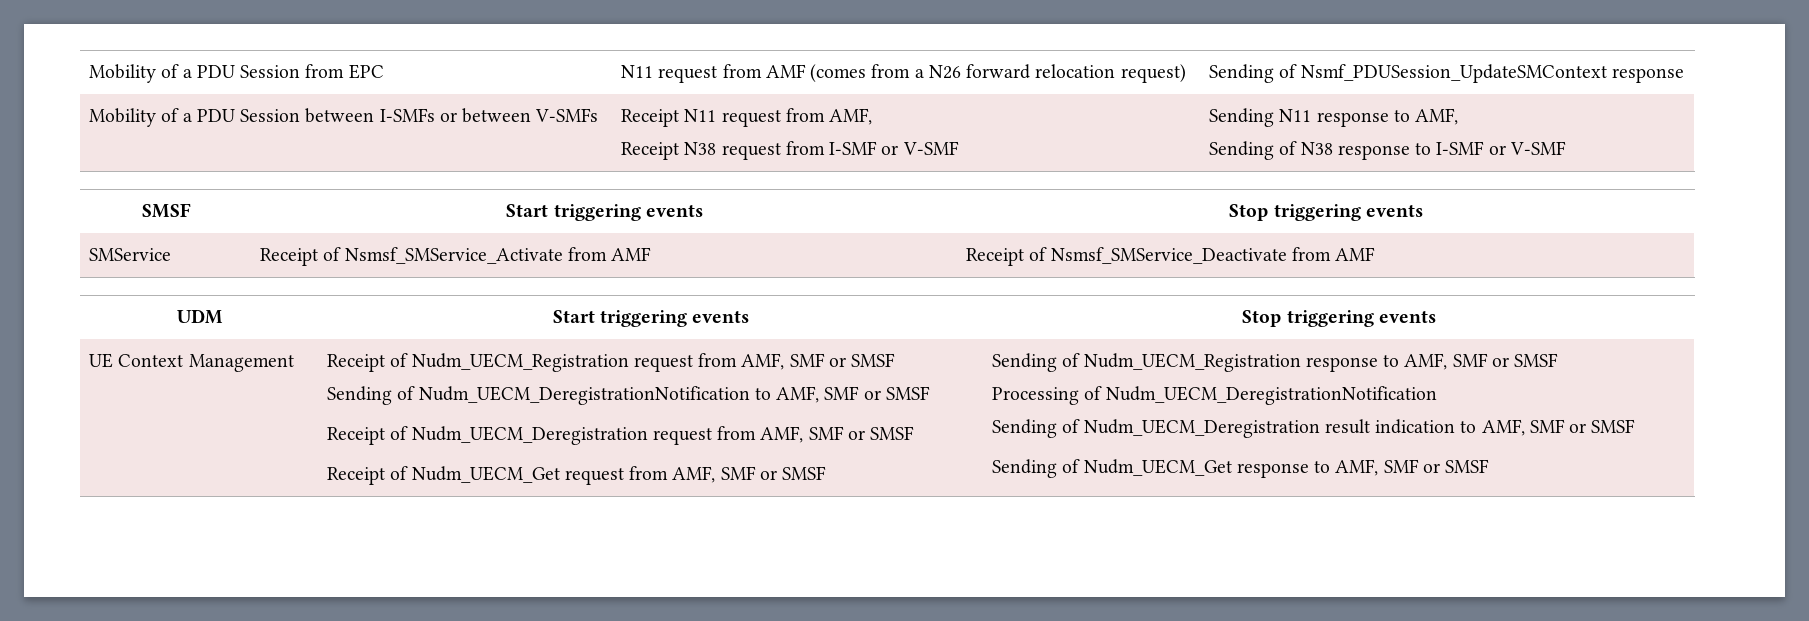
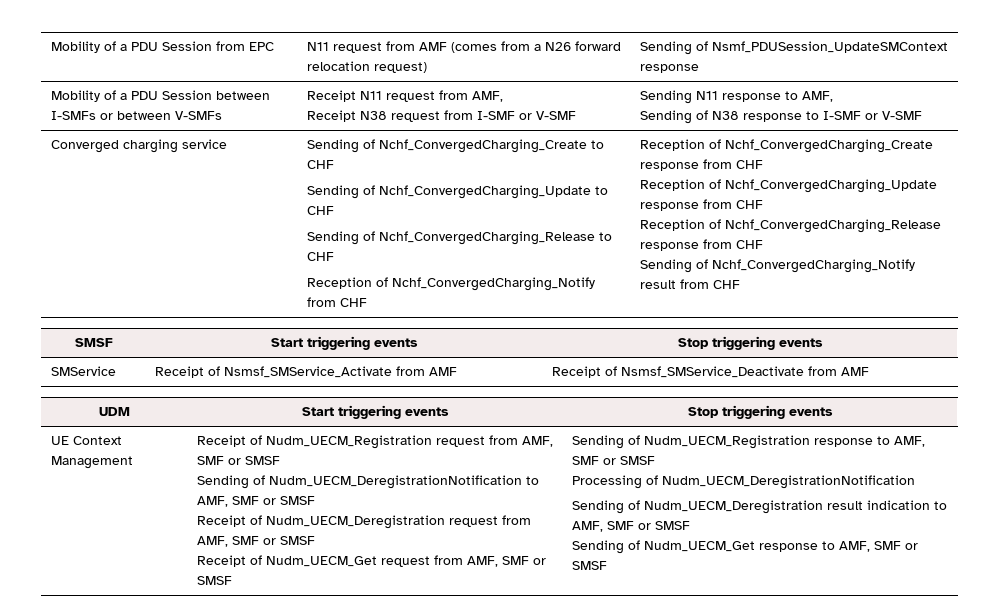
+ Converged charging service | Sending of Nchf_ConvergedCharging_Create to CHF
+ Sending of Nchf_ConvergedCharging_Update to CHF
+ Sending of Nchf_ConvergedCharging_Release to CHF
+ Reception of Nchf_ConvergedCharging_Notify from CHF | Reception of Nchf_ConvergedCharging_Create response from CHF
+ Reception of Nchf_ConvergedCharging_Update response from CHF
+ Reception of Nchf_ConvergedCharging_Release response from CHF
+ Sending of Nchf_ConvergedCharging_Notify result from CHF

